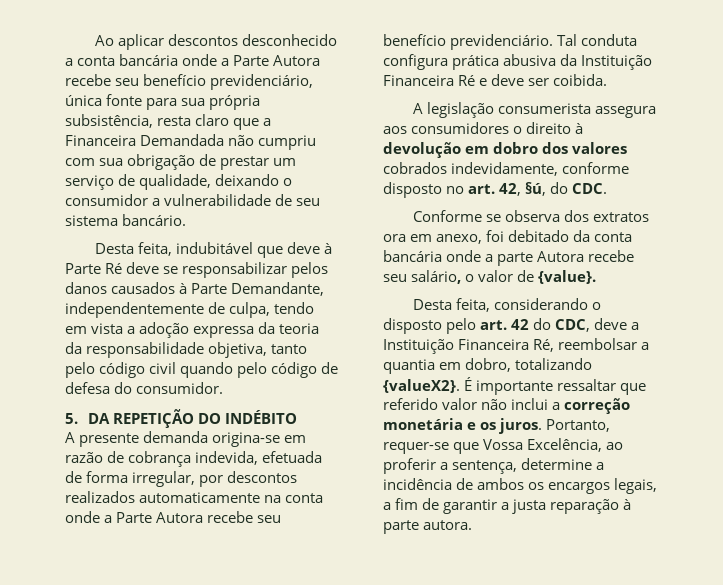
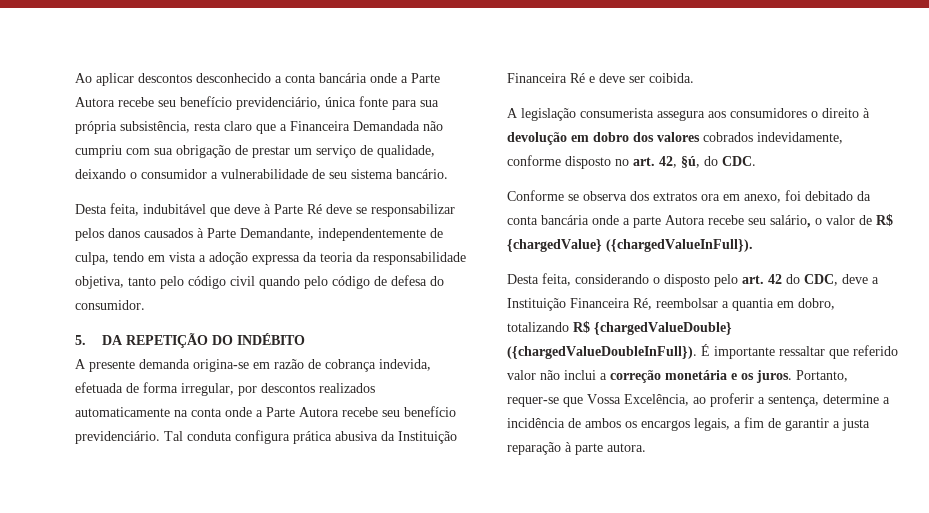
- Conforme se observa dos extratos ora em anexo, foi debitado da conta bancária onde a parte Autora recebe seu salário, o valor de {value}.
+ Conforme se observa dos extratos ora em anexo, foi debitado da conta bancária onde a parte Autora recebe seu salário, o valor de R$ {chargedValue} ({chargedValueInFull}).
- Desta feita, considerando o disposto pelo art. 42 do CDC, deve a Instituição Financeira Ré, reembolsar a quantia em dobro, totalizando {valueX2}.
+ Desta feita, considerando o disposto pelo art. 42 do CDC, deve a Instituição Financeira Ré, reembolsar a quantia em dobro, totalizando R$ {chargedValueDouble} ({chargedValueDoubleInFull}).

